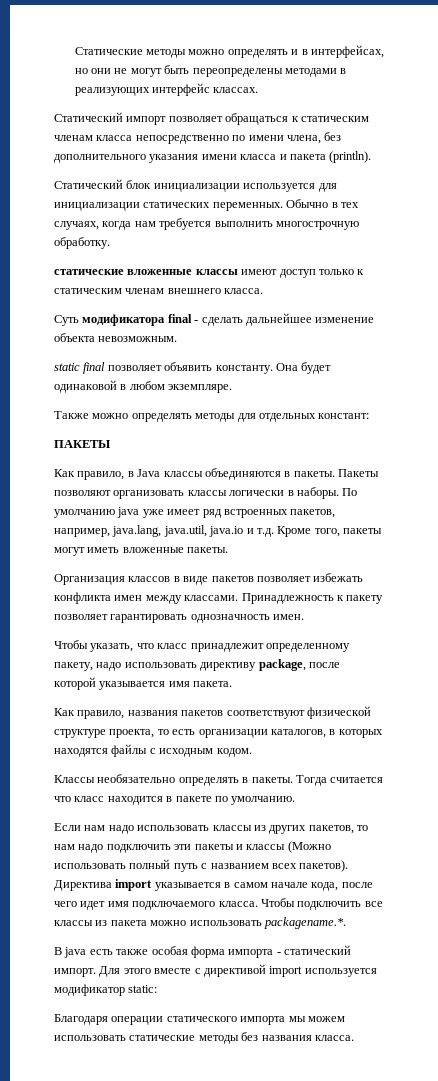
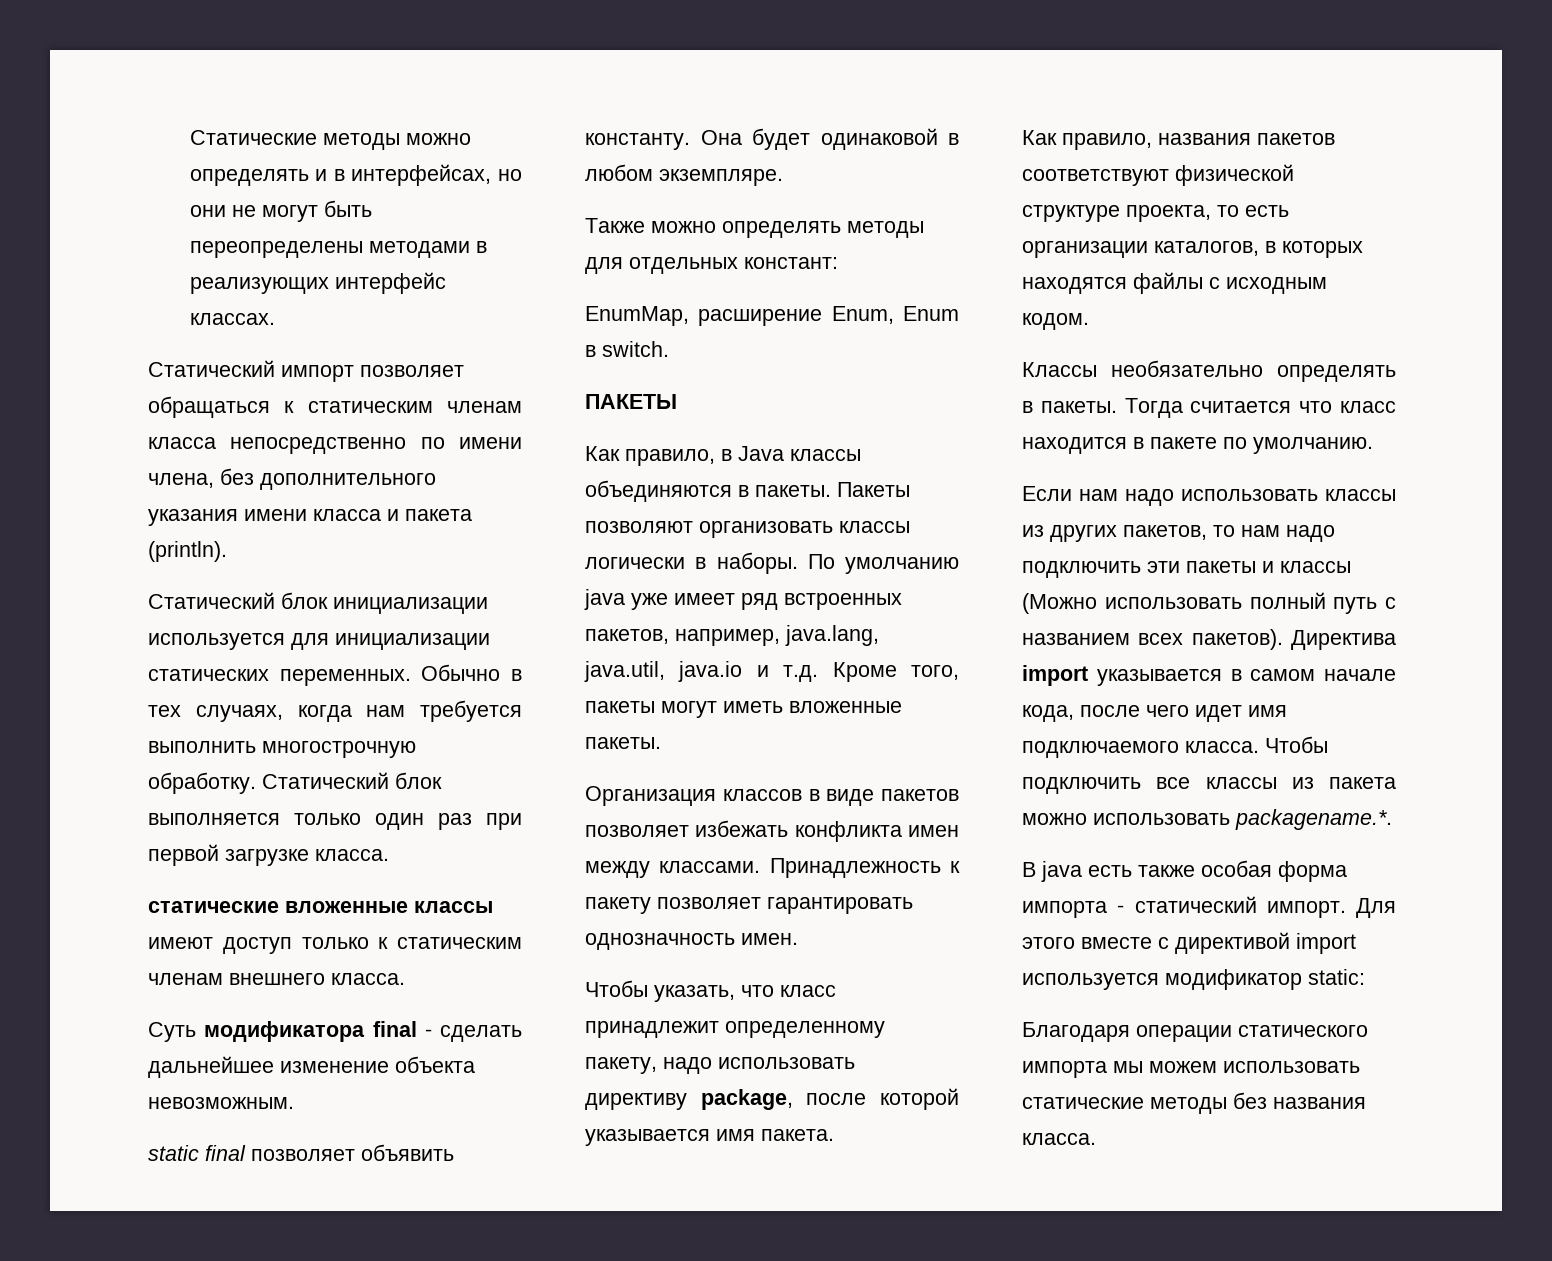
+ Статический блок выполняется только один раз при первой загрузке класса.
+ EnumMap, расширение Enum, Enum в switch.

